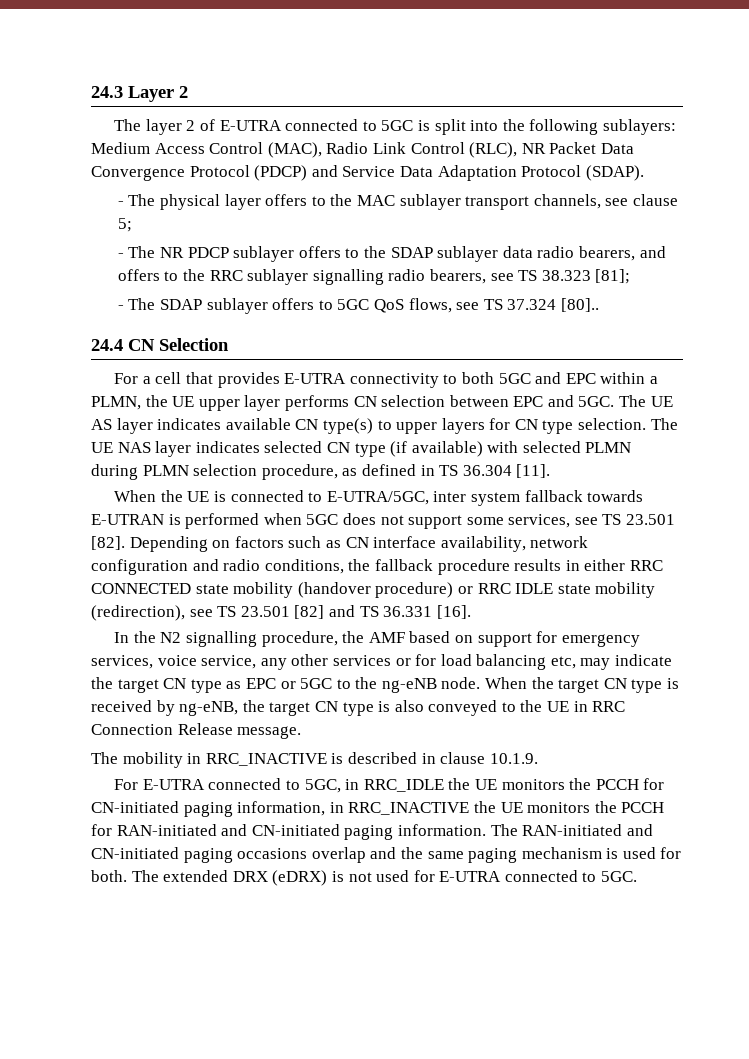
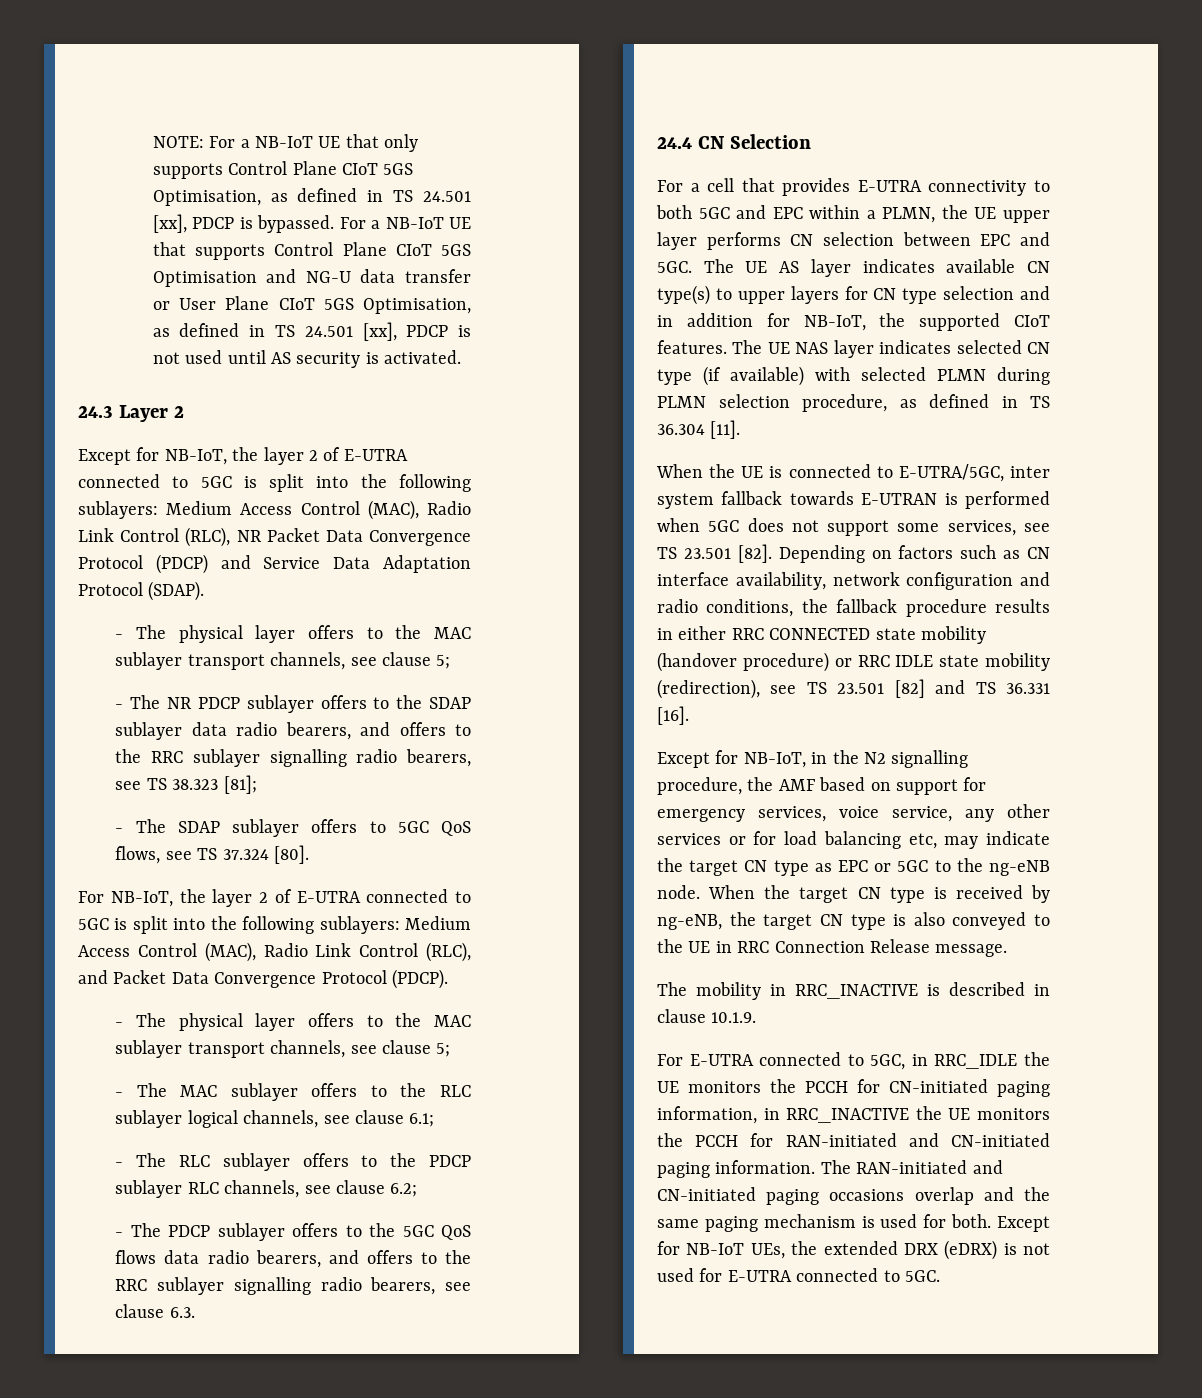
+ NOTE: For a NB-IoT UE that only supports Control Plane CIoT 5GS Optimisation, as defined in TS 24.501 [xx], PDCP is bypassed. For a NB-IoT UE that supports Control Plane CIoT 5GS Optimisation and NG-U data transfer or User Plane CIoT 5GS Optimisation, as defined in TS 24.501 [xx], PDCP is not used until AS security is activated.
- The layer 2 of E-UTRA connected to 5GC is split into the following sublayers: Medium Access Control (MAC), Radio Link Control (RLC), NR Packet Data Convergence Protocol (PDCP) and Service Data Adaptation Protocol (SDAP).
+ Except for NB-IoT, the layer 2 of E-UTRA connected to 5GC is split into the following sublayers: Medium Access Control (MAC), Radio Link Control (RLC), NR Packet Data Convergence Protocol (PDCP) and Service Data Adaptation Protocol (SDAP).
- - The SDAP sublayer offers to 5GC QoS flows, see TS 37.324 [80]..
+ - The SDAP sublayer offers to 5GC QoS flows, see TS 37.324 [80].
+ For NB-IoT, the layer 2 of E-UTRA connected to 5GC is split into the following sublayers: Medium Access Control (MAC), Radio Link Control (RLC), and Packet Data Convergence Protocol (PDCP).
+ - The physical layer offers to the MAC sublayer transport channels, see clause 5;
+ - The MAC sublayer offers to the RLC sublayer logical channels, see clause 6.1;
+ - The RLC sublayer offers to the PDCP sublayer RLC channels, see clause 6.2;
+ - The PDCP sublayer offers to the 5GC QoS flows data radio bearers, and offers to the RRC sublayer signalling radio bearers, see clause 6.3.
- The UE AS layer indicates available CN type(s) to upper layers for CN type selection.
+ The UE AS layer indicates available CN type(s) to upper layers for CN type selection and in addition for NB-IoT, the supported CIoT features.
- In the N2 signalling procedure, the AMF based on support for emergency services, voice service, any other services or for load balancing etc, may indicate the target CN type as EPC or 5GC to the ng-eNB node.
+ Except for NB-IoT, in the N2 signalling procedure, the AMF based on support for emergency services, voice service, any other services or for load balancing etc, may indicate the target CN type as EPC or 5GC to the ng-eNB node.
- The extended DRX (eDRX) is not used for E-UTRA connected to 5GC.
+ Except for NB-IoT UEs, the extended DRX (eDRX) is not used for E-UTRA connected to 5GC.

